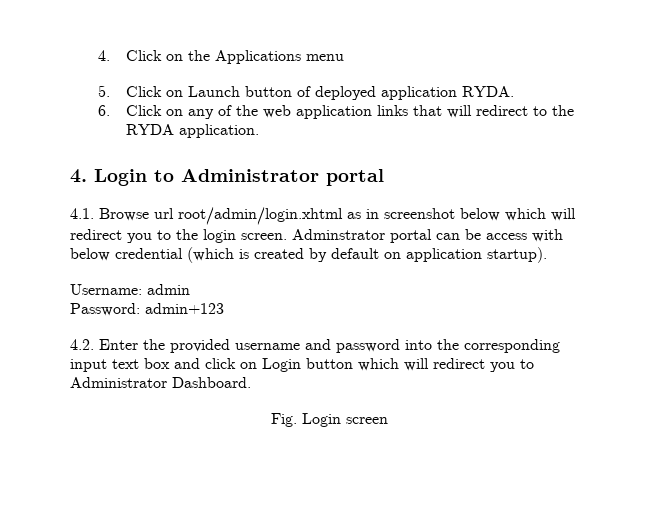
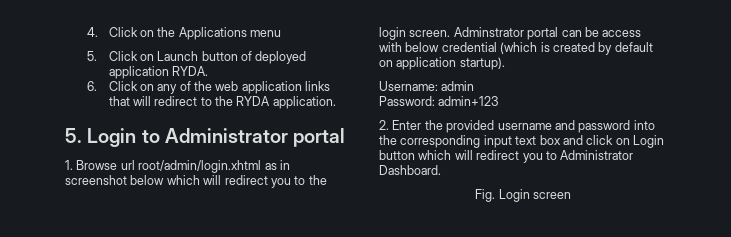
- 4. Login to Administrator portal
+ 5. Login to Administrator portal
- 4.1. Browse url root/admin/login.xhtml as in screenshot below which will redirect you to the login screen.
+ 1. Browse url root/admin/login.xhtml as in screenshot below which will redirect you to the login screen.
- 4.2. Enter the provided username and password into the corresponding input text box and click on Login button which will redirect you to Administrator Dashboard.
+ 2. Enter the provided username and password into the corresponding input text box and click on Login button which will redirect you to Administrator Dashboard.

